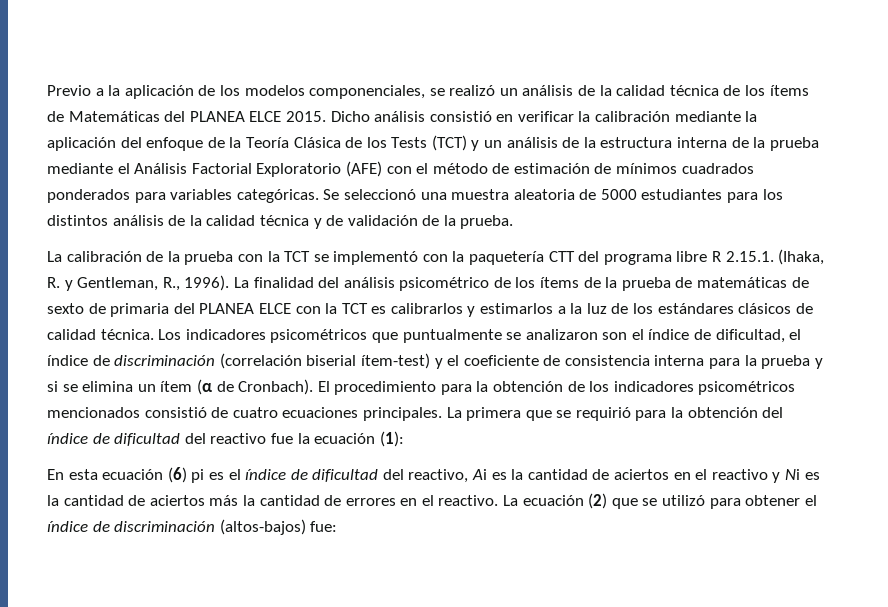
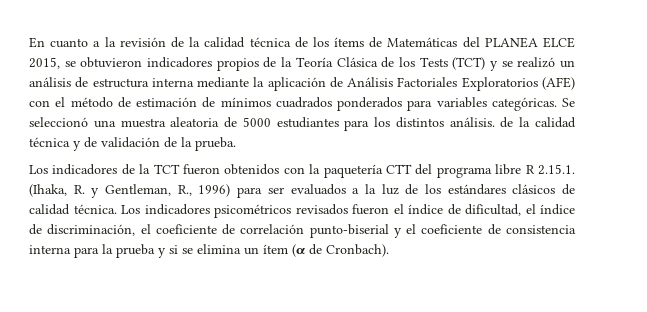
- Previo a la aplicación de los modelos componenciales, se realizó un análisis de la calidad técnica de los ítems de Matemáticas del PLANEA ELCE 2015. Dicho análisis consistió en verificar la calibración mediante la aplicación del enfoque de la Teoría Clásica de los Tests (TCT) y un análisis de la estructura interna de la prueba mediante el Análisis Factorial Exploratorio (AFE) con el método de estimación de mínimos cuadrados ponderados para variables categóricas.
+ En cuanto a la revisión de la calidad técnica de los ítems de Matemáticas del PLANEA ELCE 2015, se obtuvieron indicadores propios de la Teoría Clásica de los Tests (TCT) y se realizó un análisis de estructura interna mediante la aplicación de Análisis Factoriales Exploratorios (AFE) con el método de estimación de mínimos cuadrados ponderados para variables categóricas.
- Se seleccionó una muestra aleatoria de 5000 estudiantes para los distintos análisis de la calidad técnica y de validación de la prueba.
+ Se seleccionó una muestra aleatoria de 5000 estudiantes para los distintos análisis. de la calidad técnica y de validación de la prueba.
- La calibración de la prueba con la TCT se implementó con la paquetería CTT del programa libre R 2.15.1. (Ihaka, R. y Gentleman, R., 1996). La finalidad del análisis psicométrico de los ítems de la prueba de matemáticas de sexto de primaria del PLANEA ELCE con la TCT es calibrarlos y estimarlos a la luz de los estándares clásicos de calidad técnica.
+ Los indicadores de la TCT fueron obtenidos con la paquetería CTT del programa libre R 2.15.1. (Ihaka, R. y Gentleman, R., 1996) para ser evaluados a la luz de los estándares clásicos de calidad técnica.
- Los indicadores psicométricos que puntualmente se analizaron son el índice de dificultad, el índice de discriminación (correlación biserial ítem-test) y el coeficiente de consistencia interna para la prueba y si se elimina un ítem (α de Cronbach). El procedimiento para la obtención de los indicadores psicométricos mencionados consistió de cuatro ecuaciones principales. La primera que se requirió para la obtención del índice de dificultad del reactivo fue la ecuación (1):
- En esta ecuación (6) pi es el índice de dificultad del reactivo, Ai es la cantidad de aciertos en el reactivo y Ni es la cantidad de aciertos más la cantidad de errores en el reactivo. La ecuación (2) que se utilizó para obtener el índice de discriminación (altos-bajos) fue:
+ Los indicadores psicométricos revisados fueron el índice de dificultad, el índice de discriminación, el coeficiente de correlación punto-biserial y el coeficiente de consistencia interna para la prueba y si se elimina un ítem (α de Cronbach).

